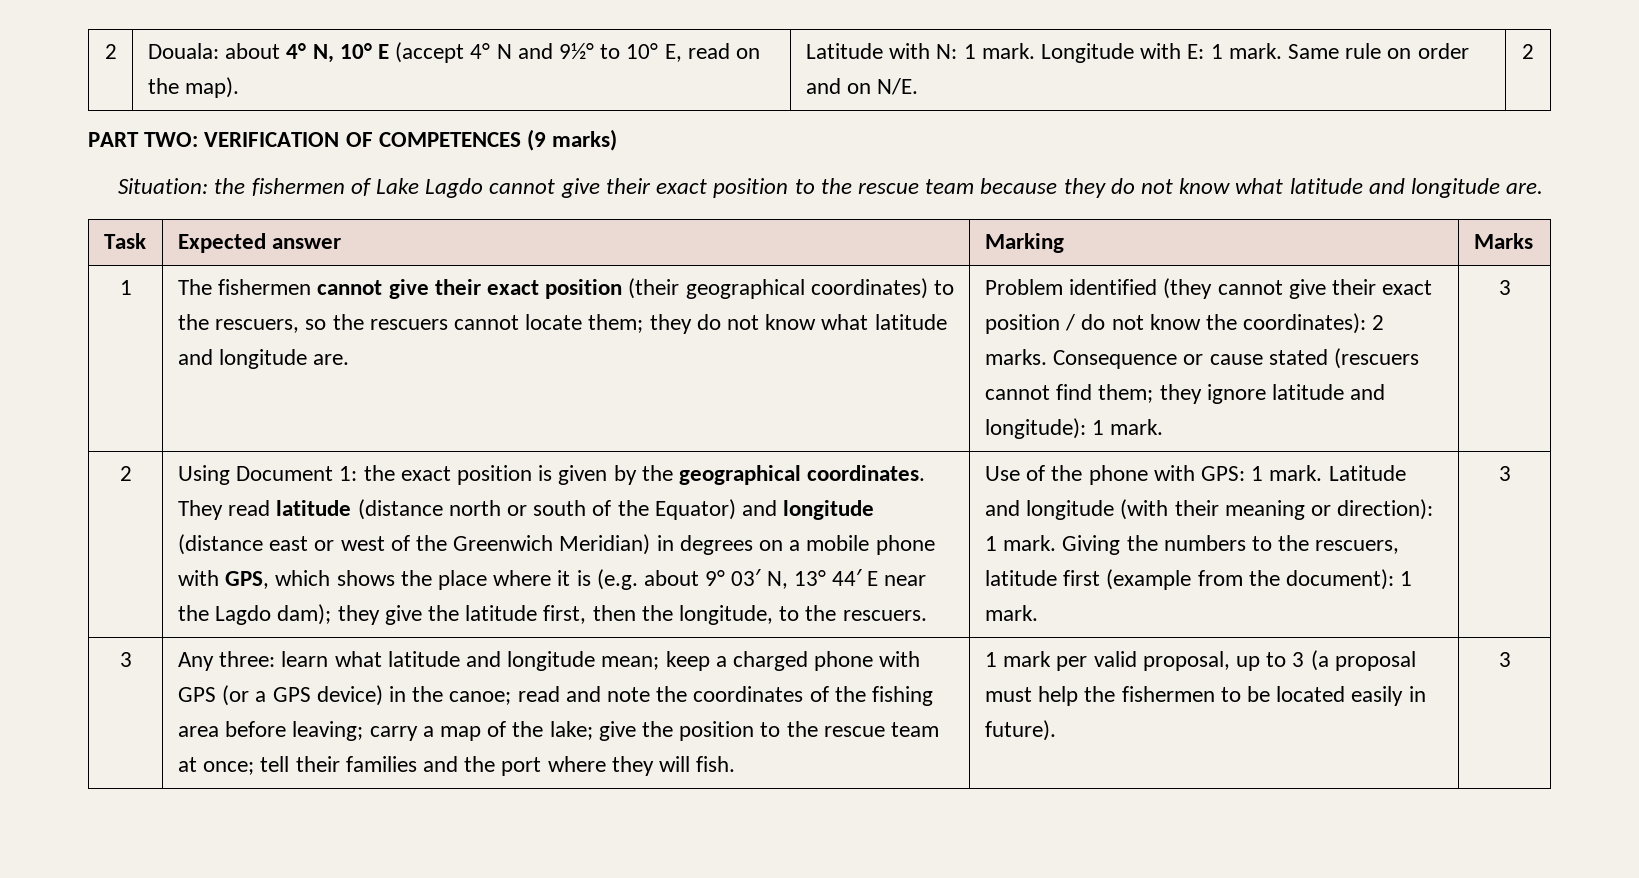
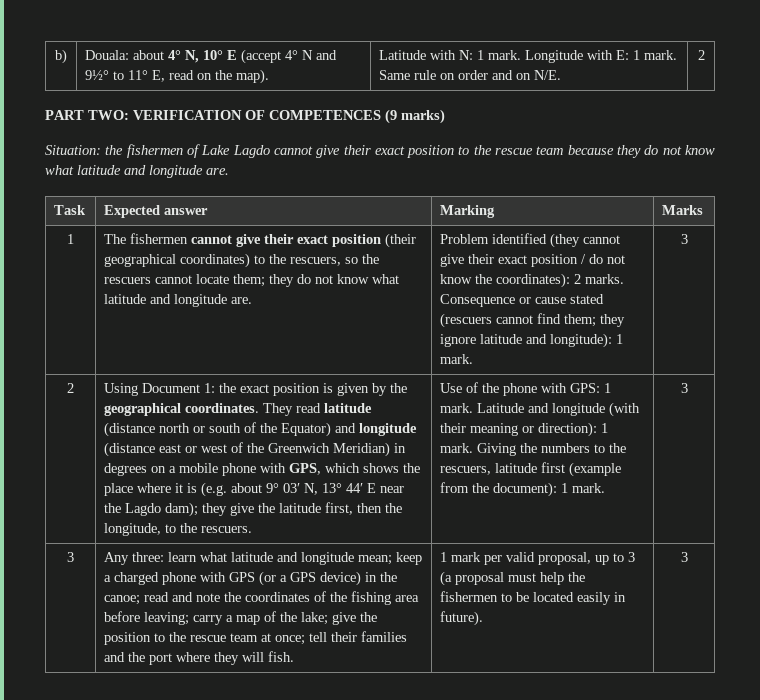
- 2 | Douala: about 4° N, 10° E (accept 4° N and 9½° to 10° E, read on the map). | Latitude with N: 1 mark. Longitude with E: 1 mark. Same rule on order and on N/E. | 2
+ b) | Douala: about 4° N, 10° E (accept 4° N and 9½° to 11° E, read on the map). | Latitude with N: 1 mark. Longitude with E: 1 mark. Same rule on order and on N/E. | 2

